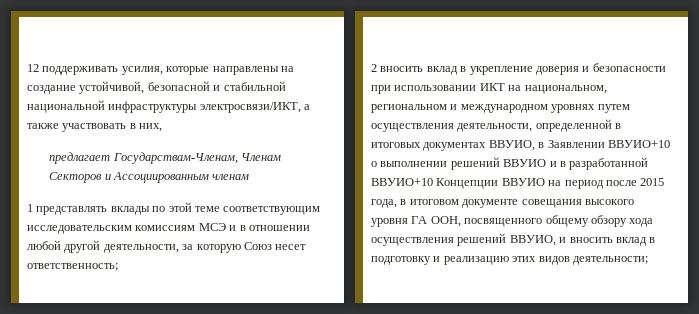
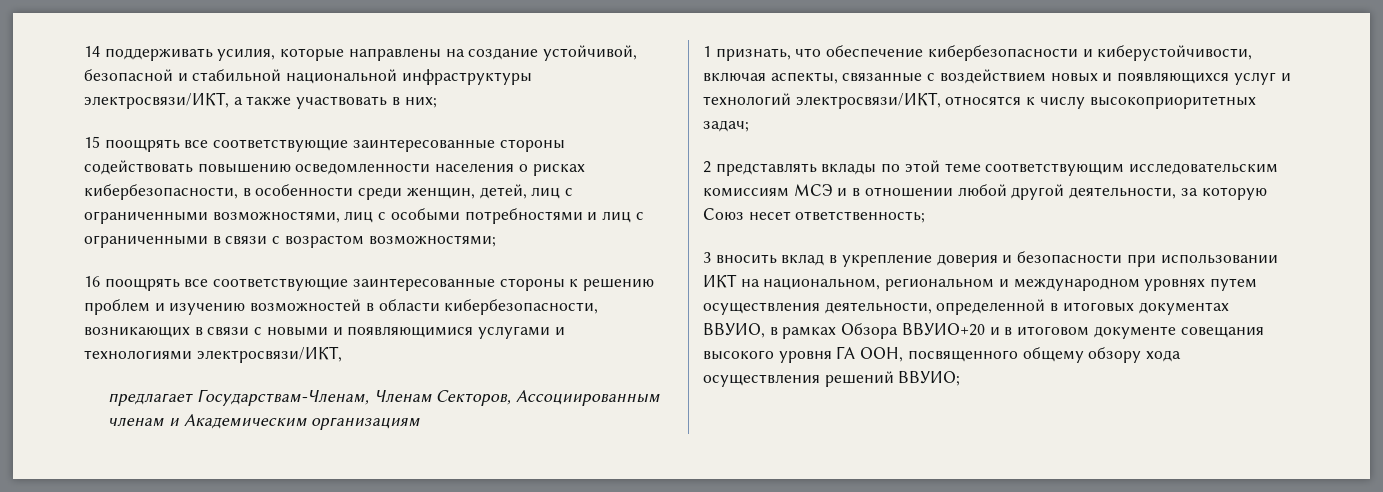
- 12 поддерживать усилия, которые направлены на создание устойчивой, безопасной и стабильной национальной инфраструктуры электросвязи/ИКТ, а также участвовать в них,
+ 14 поддерживать усилия, которые направлены на создание устойчивой, безопасной и стабильной национальной инфраструктуры электросвязи/ИКТ, а также участвовать в них;
+ 15 поощрять все соответствующие заинтересованные стороны содействовать повышению осведомленности населения о рисках кибербезопасности, в особенности среди женщин, детей, лиц с ограниченными возможностями, лиц с особыми потребностями и лиц с ограниченными в связи с возрастом возможностями;
+ 16 поощрять все соответствующие заинтересованные стороны к решению проблем и изучению возможностей в области кибербезопасности, возникающих в связи с новыми и появляющимися услугами и технологиями электросвязи/ИКТ,
- предлагает Государствам-Членам, Членам Секторов и Ассоциированным членам
- 1 представлять вклады по этой теме соответствующим исследовательским комиссиям МСЭ и в отношении любой другой деятельности, за которую Союз несет ответственность;
+ предлагает Государствам-Членам, Членам Секторов, Ассоциированным членам и Академическим организациям
+ 1 признать, что обеспечение кибербезопасности и киберустойчивости, включая аспекты, связанные с воздействием новых и появляющихся услуг и технологий электросвязи/ИКТ, относятся к числу высокоприоритетных задач;
+ 2 представлять вклады по этой теме соответствующим исследовательским комиссиям МСЭ и в отношении любой другой деятельности, за которую Союз несет ответственность;
- 2 вносить вклад в укрепление доверия и безопасности при использовании ИКТ на национальном, региональном и международном уровнях путем осуществления деятельности, определенной в итоговых документах ВВУИО, в Заявлении ВВУИО+10 о выполнении решений ВВУИО и в разработанной ВВУИО+10 Концепции ВВУИО на период после 2015 года, в итоговом документе совещания высокого уровня ГА ООН, посвященного общему обзору хода осуществления решений ВВУИО, и вносить вклад в подготовку и реализацию этих видов деятельности;
+ 3 вносить вклад в укрепление доверия и безопасности при использовании ИКТ на национальном, региональном и международном уровнях путем осуществления деятельности, определенной в итоговых документах ВВУИО, в рамках Обзора ВВУИО+20 и в итоговом документе совещания высокого уровня ГА ООН, посвященного общему обзору хода осуществления решений ВВУИО;

